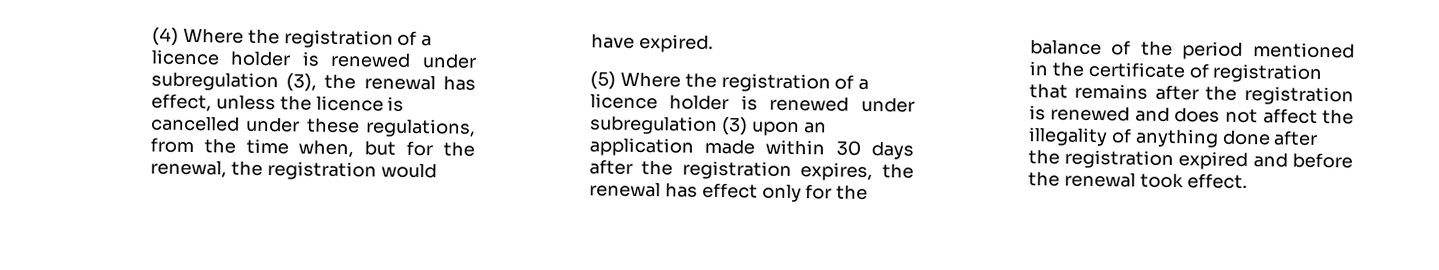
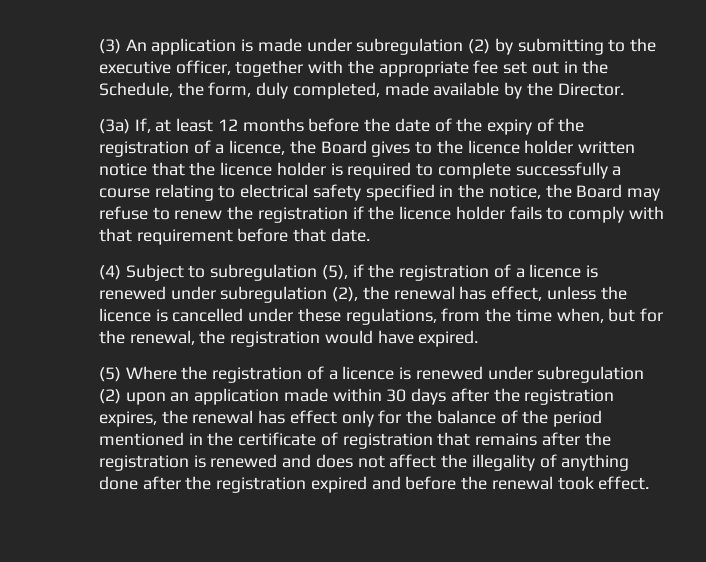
- (4) Where the registration of a licence holder is renewed under subregulation (3), the renewal has effect, unless the licence is cancelled under these regulations, from the time when, but for the renewal, the registration would have expired.
+ (3) An application is made under subregulation (2) by submitting to the executive officer, together with the appropriate fee set out in the Schedule, the form, duly completed, made available by the Director.
+ (3a) If, at least 12 months before the date of the expiry of the registration of a licence, the Board gives to the licence holder written notice that the licence holder is required to complete successfully a course relating to electrical safety specified in the notice, the Board may refuse to renew the registration if the licence holder fails to comply with that requirement before that date.
+ (4) Subject to subregulation (5), if the registration of a licence is renewed under subregulation (2), the renewal has effect, unless the licence is cancelled under these regulations, from the time when, but for the renewal, the registration would have expired.
- (5) Where the registration of a licence holder is renewed under subregulation (3) upon an application made within 30 days after the registration expires, the renewal has effect only for the balance of the period mentioned in the certificate of registration that remains after the registration is renewed and does not affect the illegality of anything done after the registration expired and before the renewal took effect.
+ (5) Where the registration of a licence is renewed under subregulation (2) upon an application made within 30 days after the registration expires, the renewal has effect only for the balance of the period mentioned in the certificate of registration that remains after the registration is renewed and does not affect the illegality of anything done after the registration expired and before the renewal took effect.

